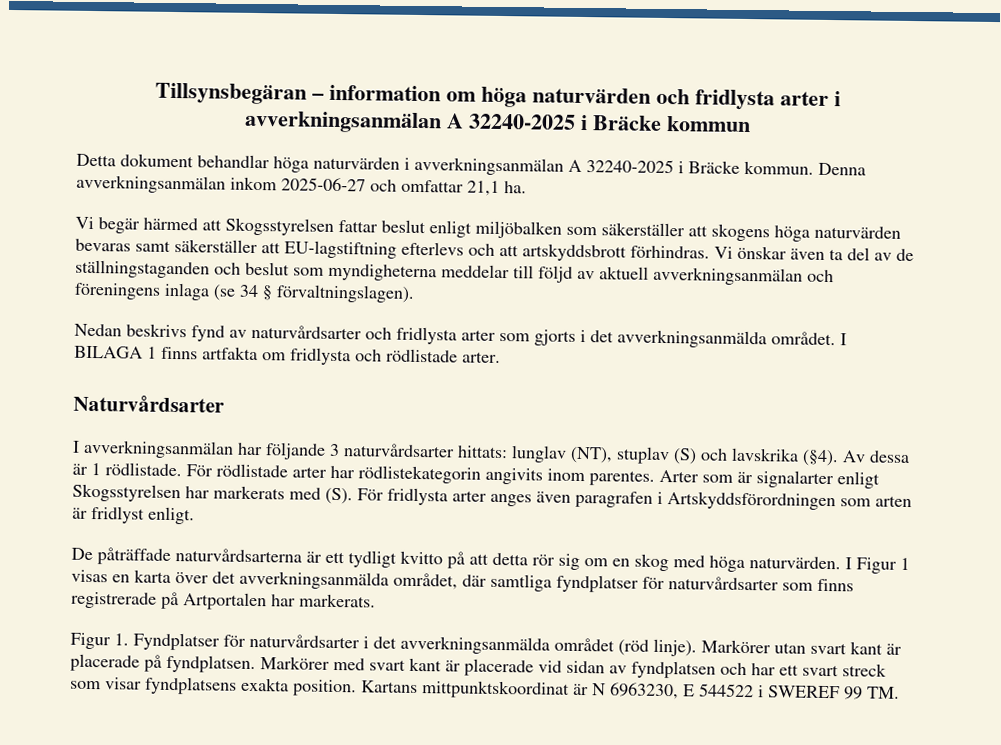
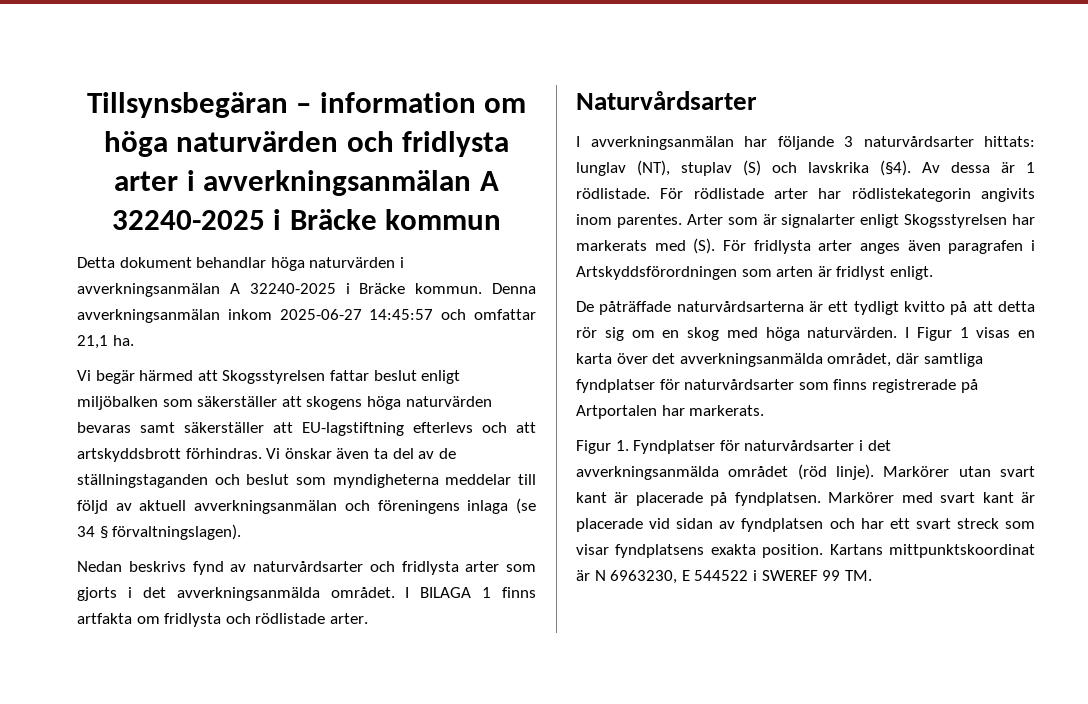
- Denna avverkningsanmälan inkom 2025-06-27 och omfattar 21,1 ha.
+ Denna avverkningsanmälan inkom 2025-06-27 14:45:57 och omfattar 21,1 ha.

